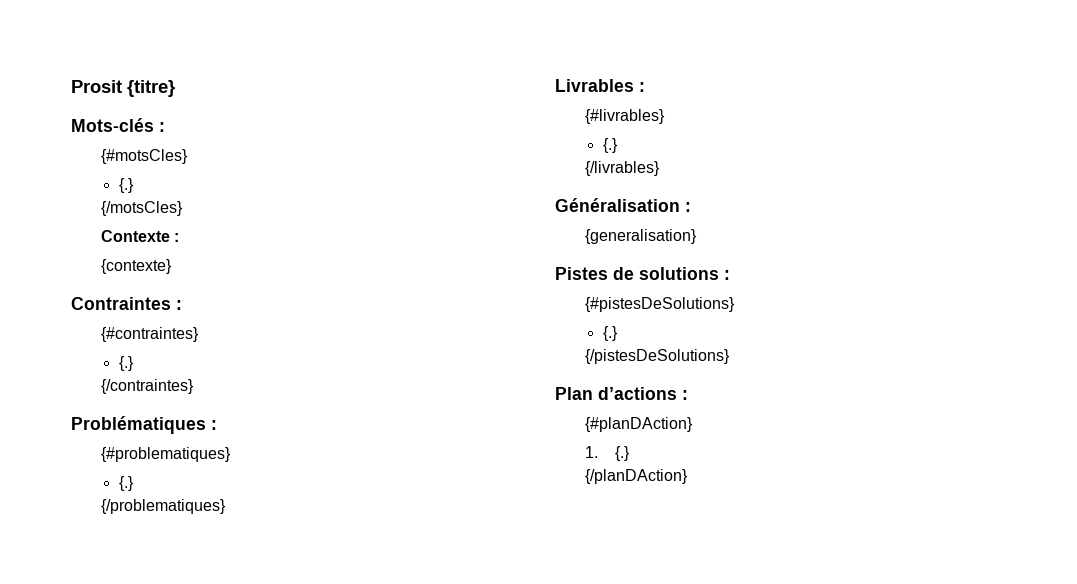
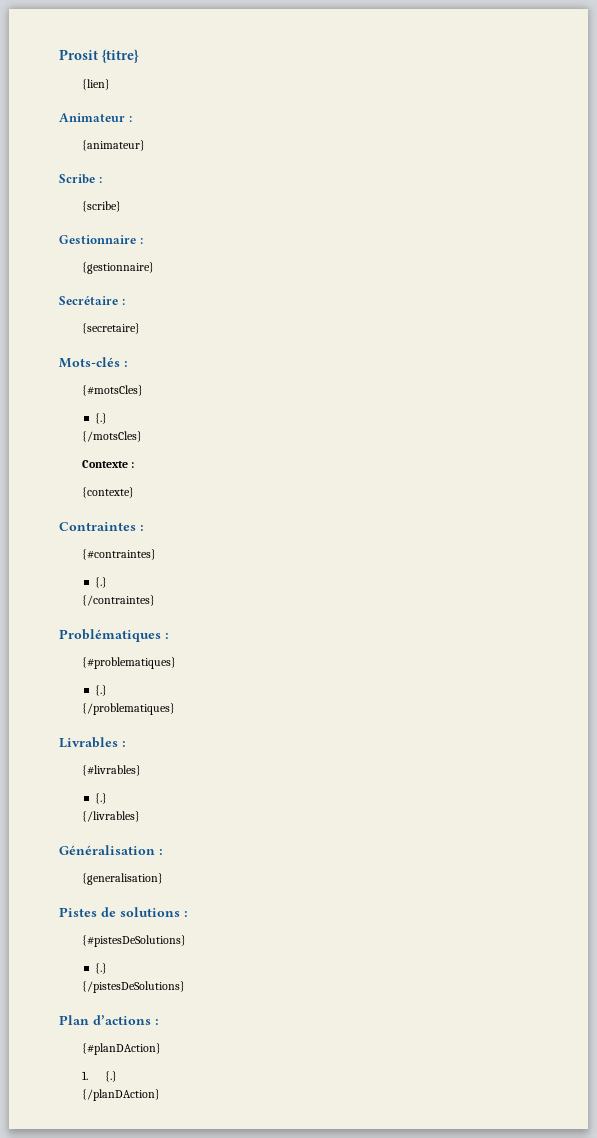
+ {lien}
+ Animateur :
+ {animateur}
+ Scribe :
+ {scribe}
+ Gestionnaire :
+ {gestionnaire}
+ Secrétaire :
+ {secretaire}

